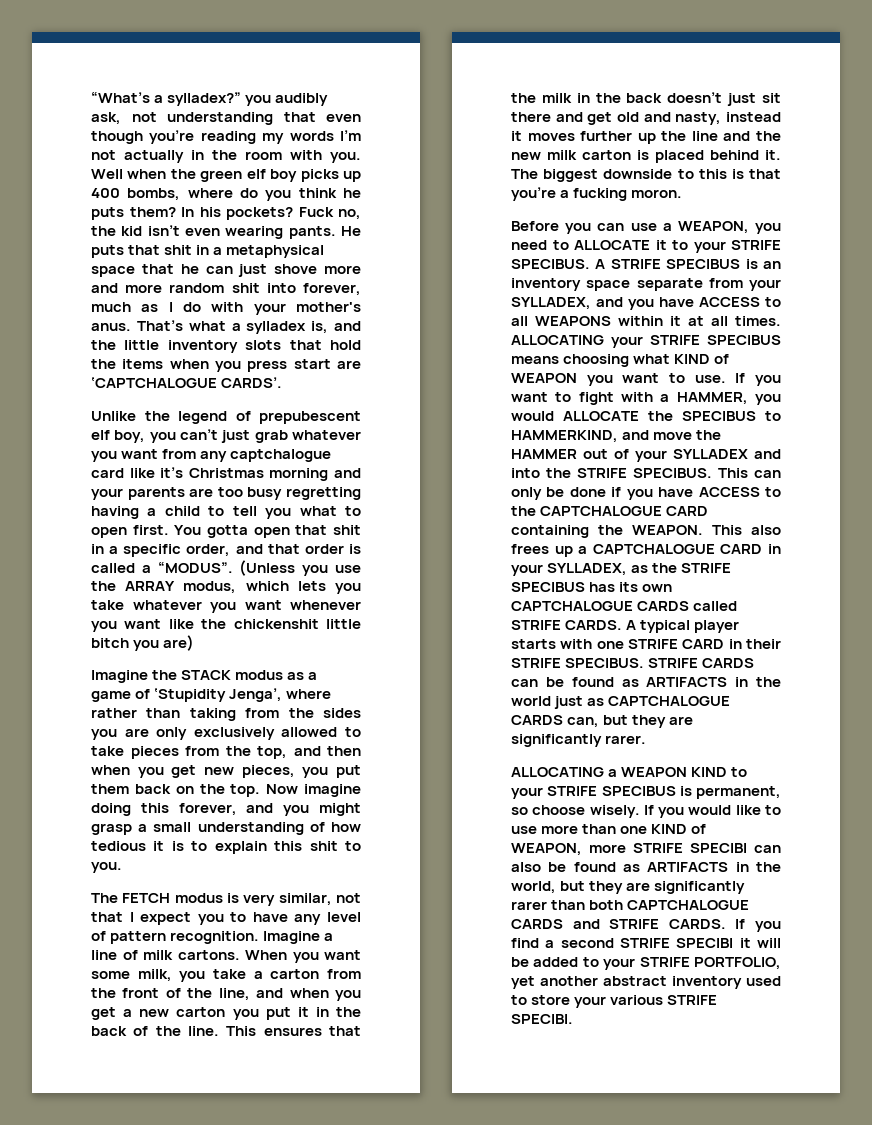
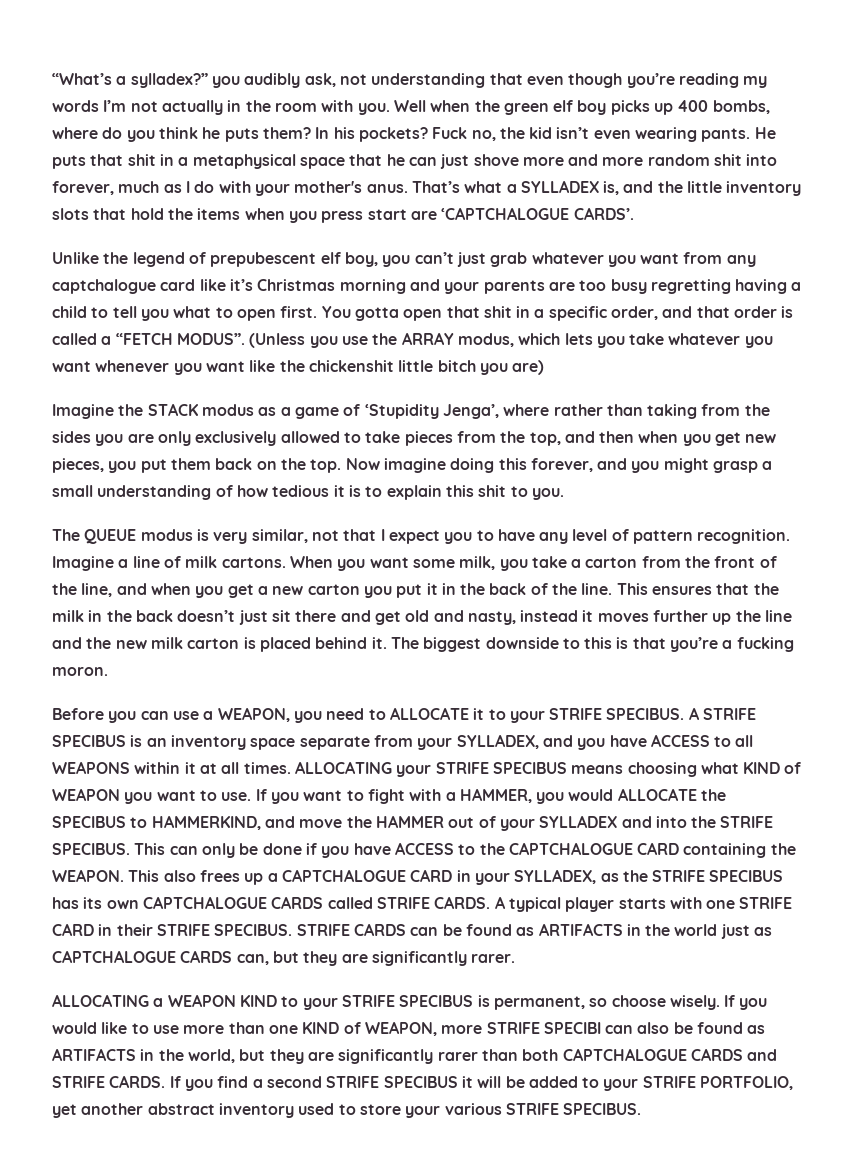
- That’s what a sylladex is, and the little inventory slots that hold the items when you press start are ‘CAPTCHALOGUE CARDS’.
+ That’s what a SYLLADEX is, and the little inventory slots that hold the items when you press start are ‘CAPTCHALOGUE CARDS’.
- You gotta open that shit in a specific order, and that order is called a “MODUS”.
+ You gotta open that shit in a specific order, and that order is called a “FETCH MODUS”.
- The FETCH modus is very similar, not that I expect you to have any level of pattern recognition.
+ The QUEUE modus is very similar, not that I expect you to have any level of pattern recognition.
- If you find a second STRIFE SPECIBI it will be added to your STRIFE PORTFOLIO, yet another abstract inventory used to store your various STRIFE SPECIBI.
+ If you find a second STRIFE SPECIBUS it will be added to your STRIFE PORTFOLIO, yet another abstract inventory used to store your various STRIFE SPECIBUS.

